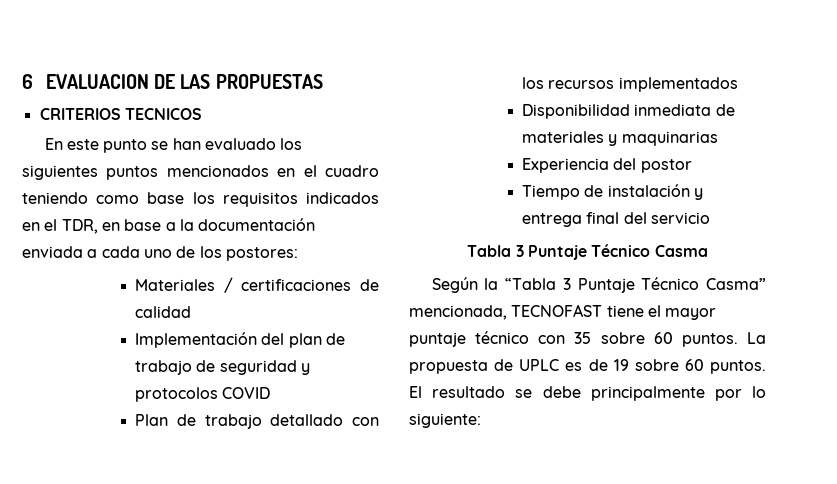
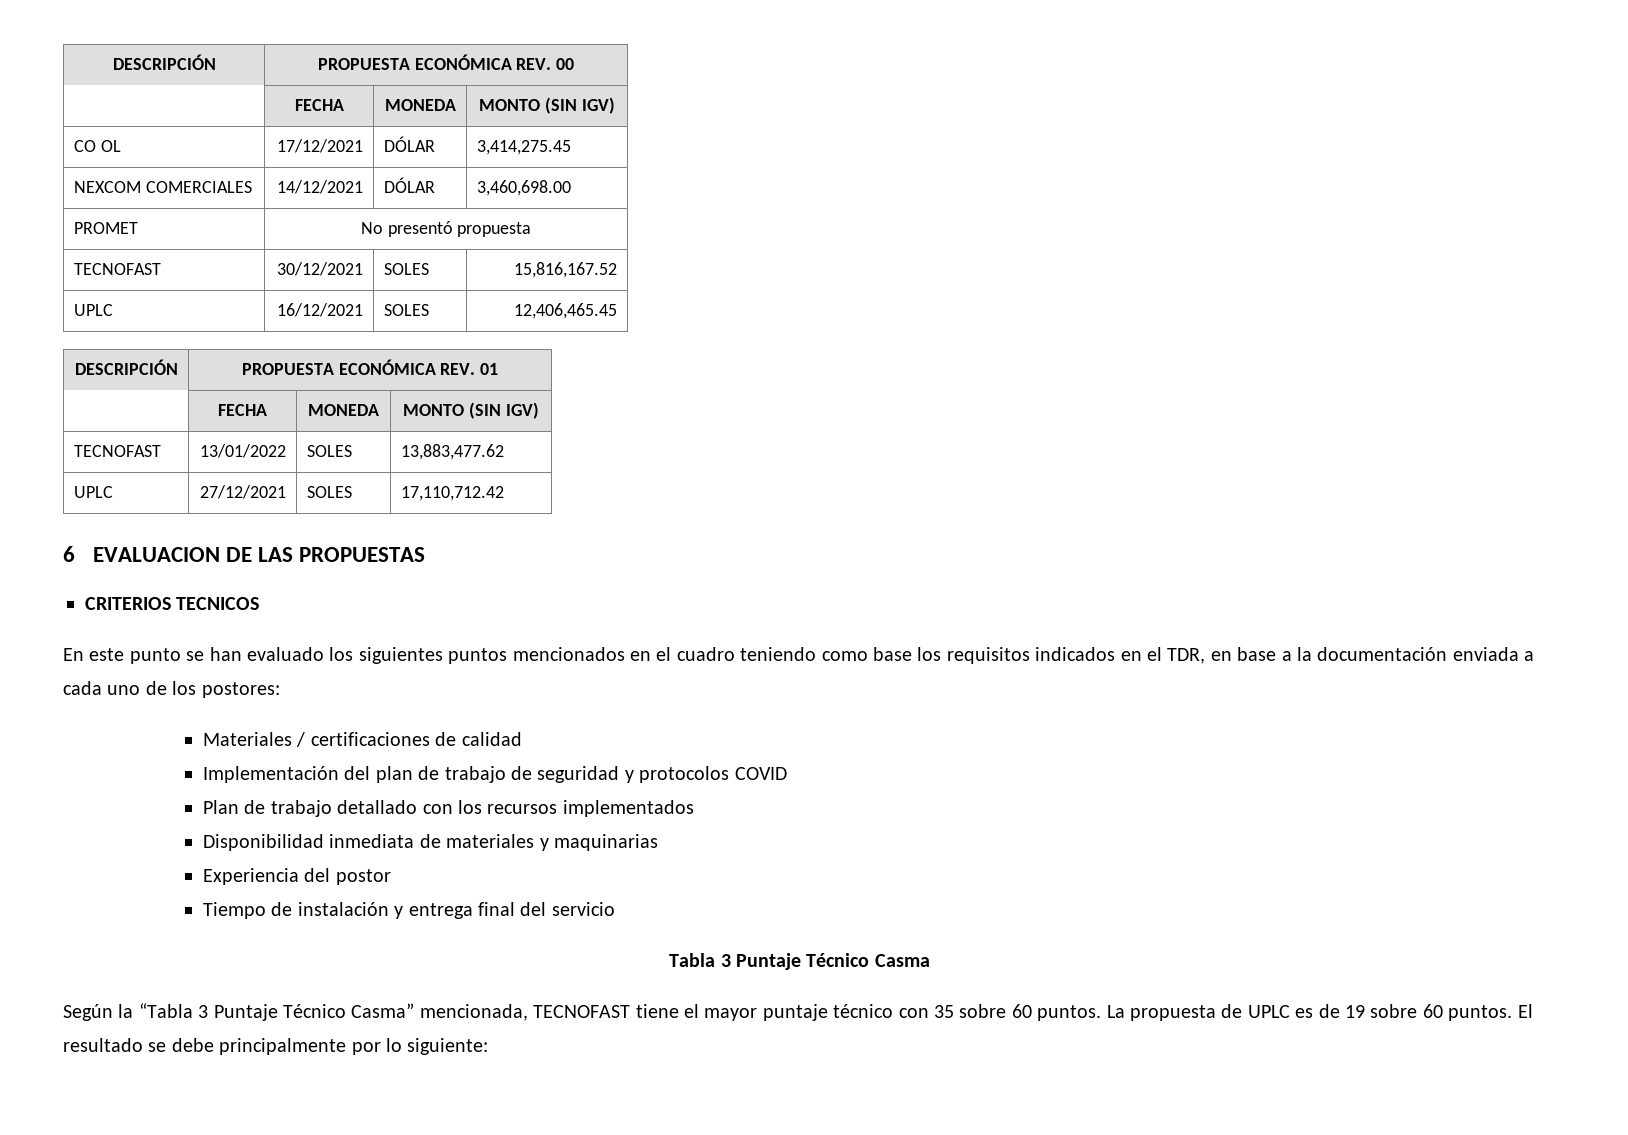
+ DESCRIPCIÓN | PROPUESTA ECONÓMICA REV. 00
+ | FECHA | MONEDA | MONTO (SIN IGV)
+ CO OL | 17/12/2021 | DÓLAR | 3,414,275.45
+ NEXCOM COMERCIALES | 14/12/2021 | DÓLAR | 3,460,698.00
+ PROMET | No presentó propuesta
+ TECNOFAST | 30/12/2021 | SOLES | 15,816,167.52
+ UPLC | 16/12/2021 | SOLES | 12,406,465.45
+ DESCRIPCIÓN | PROPUESTA ECONÓMICA REV. 01
+ | FECHA | MONEDA | MONTO (SIN IGV)
+ TECNOFAST | 13/01/2022 | SOLES | 13,883,477.62
+ UPLC | 27/12/2021 | SOLES | 17,110,712.42

